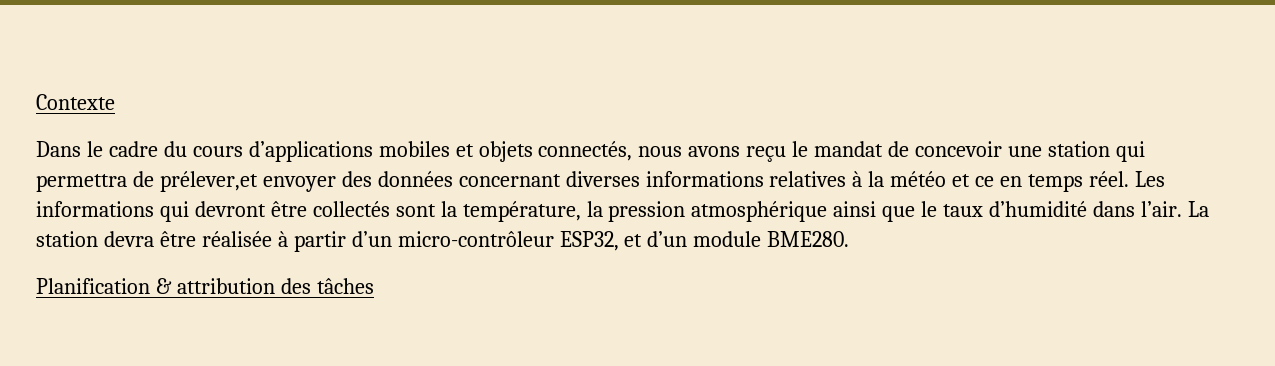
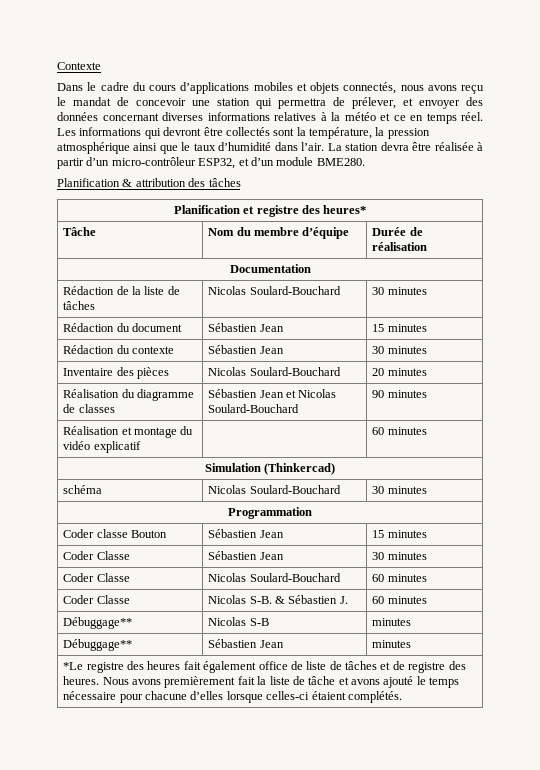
- Dans le cadre du cours d’applications mobiles et objets connectés, nous avons reçu le mandat de concevoir une station qui permettra de prélever,et envoyer des données concernant diverses informations relatives à la météo et ce en temps réel.
+ Dans le cadre du cours d’applications mobiles et objets connectés, nous avons reçu le mandat de concevoir une station qui permettra de prélever, et envoyer des données concernant diverses informations relatives à la météo et ce en temps réel.
+ Planification et registre des heures*
+ Tâche | Nom du membre d’équipe | Durée de réalisation
+ Documentation
+ Rédaction de la liste de tâches | Nicolas Soulard-Bouchard | 30 minutes
+ Rédaction du document | Sébastien Jean | 15 minutes
+ Rédaction du contexte | Sébastien Jean | 30 minutes
+ Inventaire des pièces | Nicolas Soulard-Bouchard | 20 minutes
+ Réalisation du diagramme de classes | Sébastien Jean et Nicolas Soulard-Bouchard | 90 minutes
+ Réalisation et montage du vidéo explicatif | | 60 minutes
+ Simulation (Thinkercad)
+ schéma | Nicolas Soulard-Bouchard | 30 minutes
+ Programmation
+ Coder classe Bouton | Sébastien Jean | 15 minutes
+ Coder Classe | Sébastien Jean | 30 minutes
+ Coder Classe | Nicolas Soulard-Bouchard | 60 minutes
+ Coder Classe | Nicolas S-B. & Sébastien J. | 60 minutes
+ Débuggage** | Nicolas S-B | minutes
+ Débuggage** | Sébastien Jean | minutes
+ *Le registre des heures fait également office de liste de tâches et de registre des heures. Nous avons premièrement fait la liste de tâche et avons ajouté le temps nécessaire pour chacune d’elles lorsque celles-ci étaient complétés.

